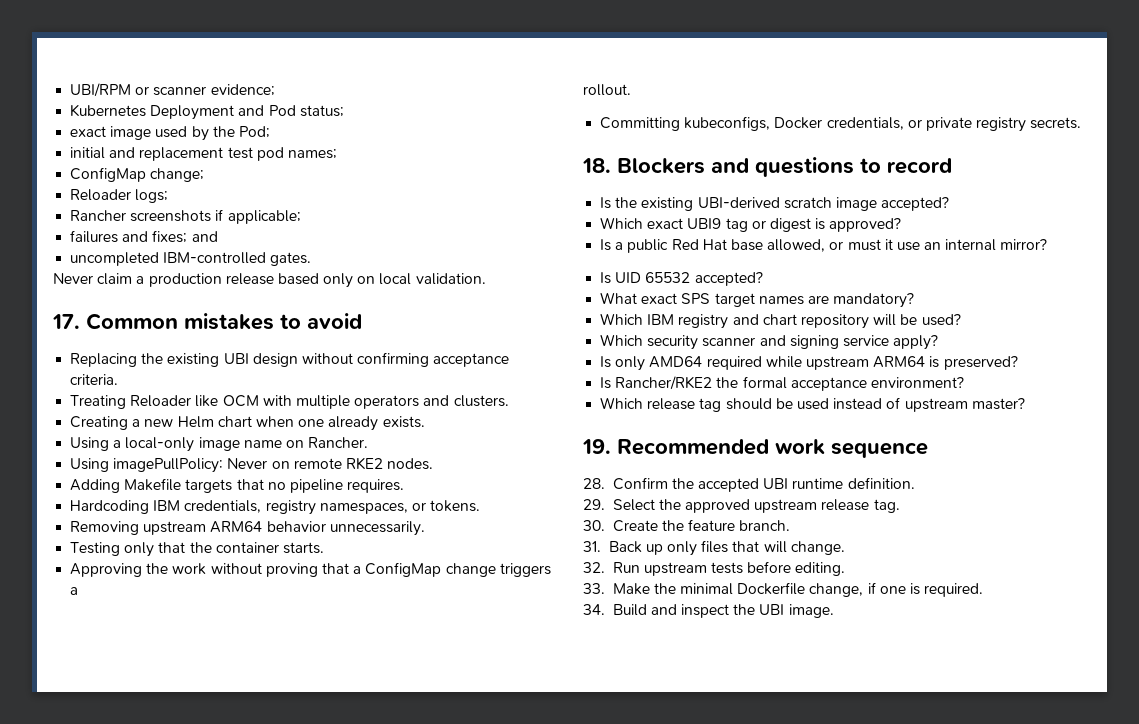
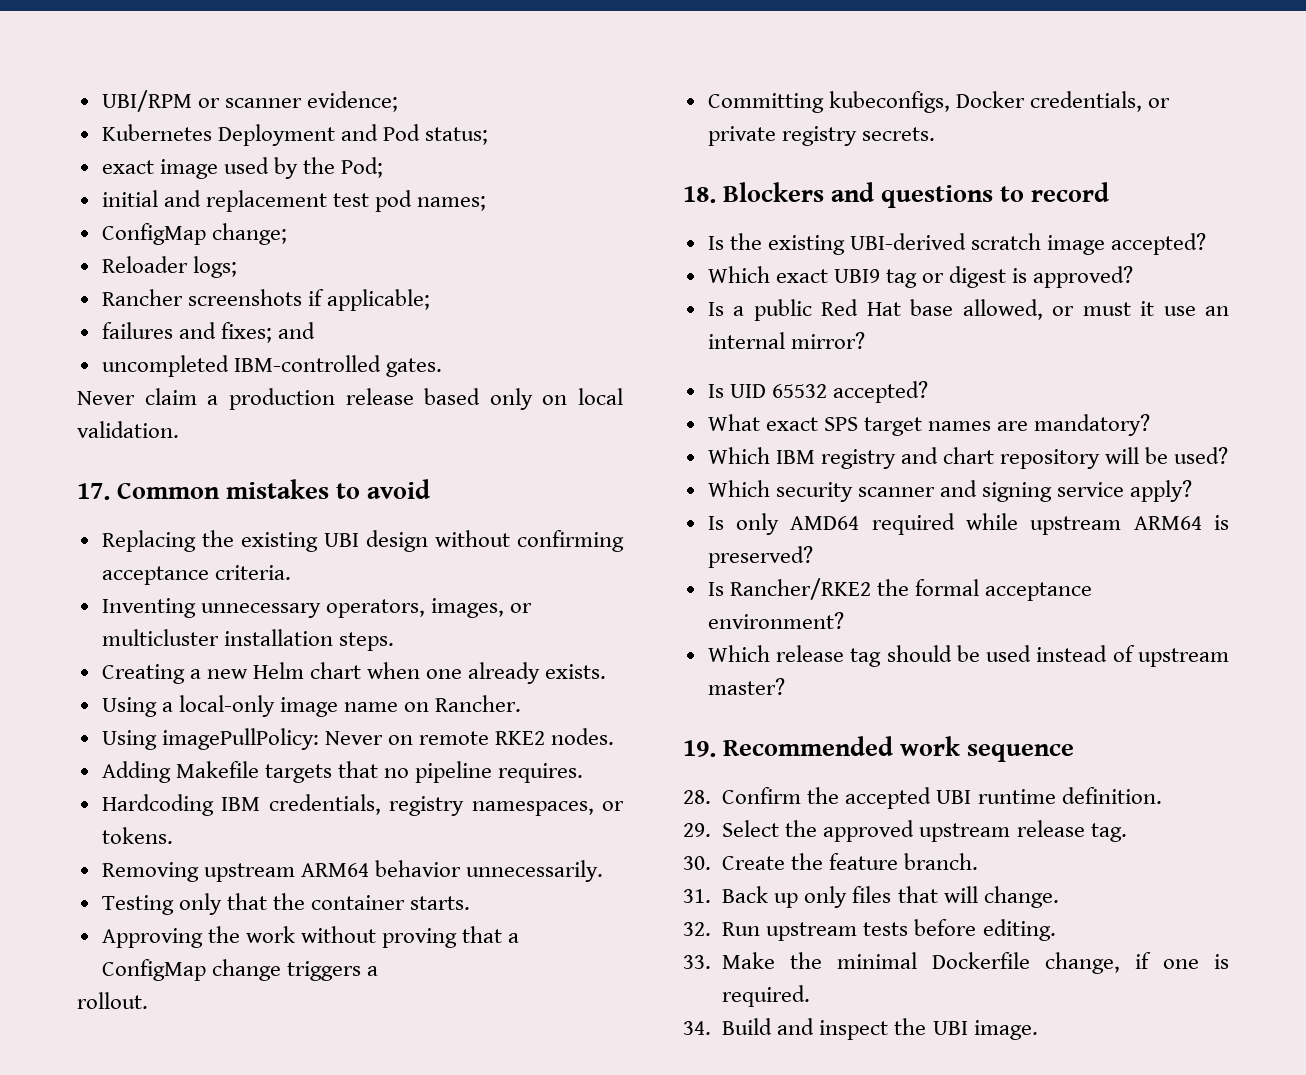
- Treating Reloader like OCM with multiple operators and clusters.
+ Inventing unnecessary operators, images, or multicluster installation steps.

